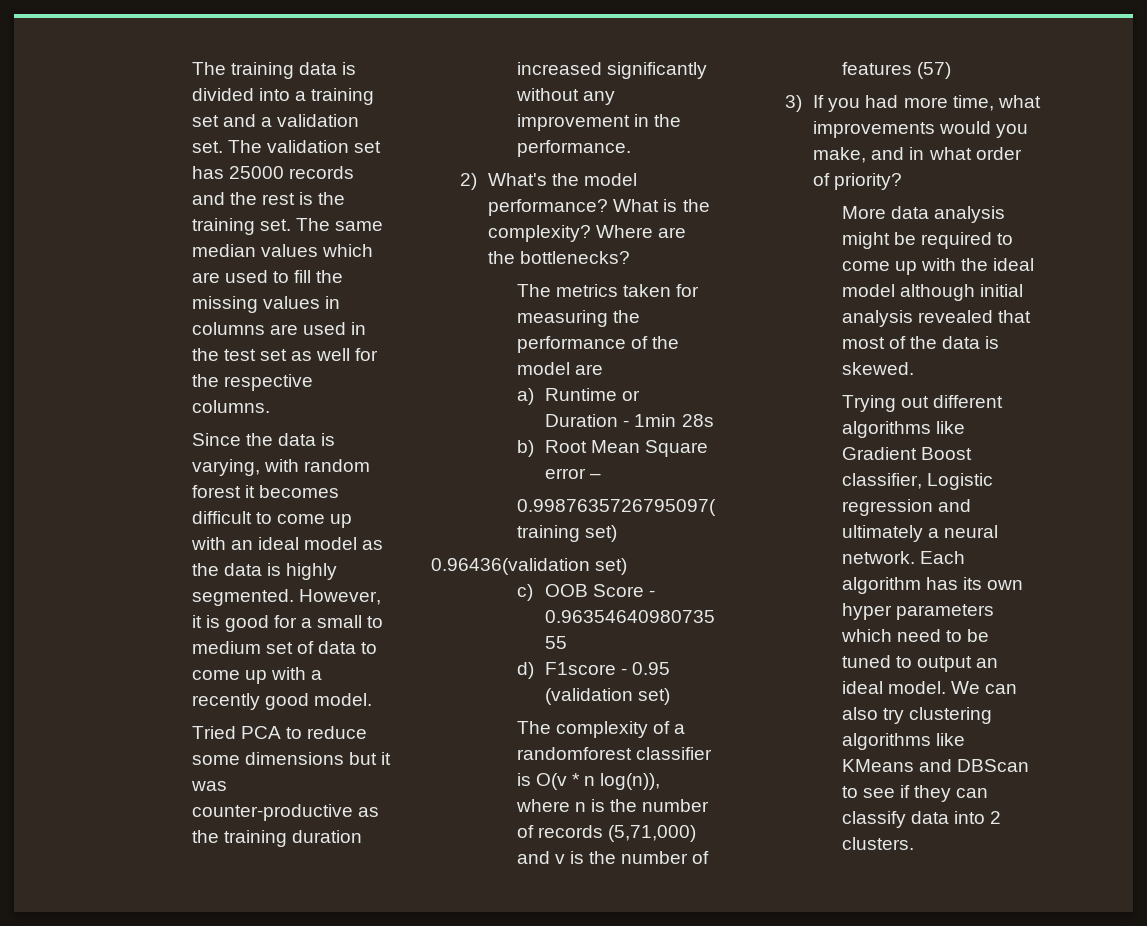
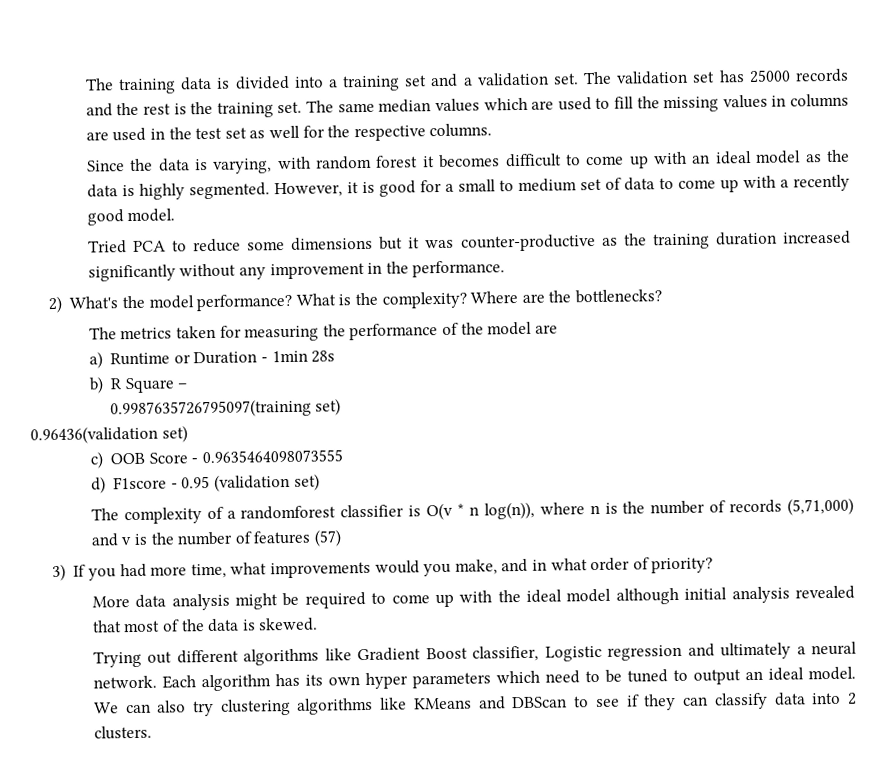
- b) Root Mean Square error –
+ b) R Square –

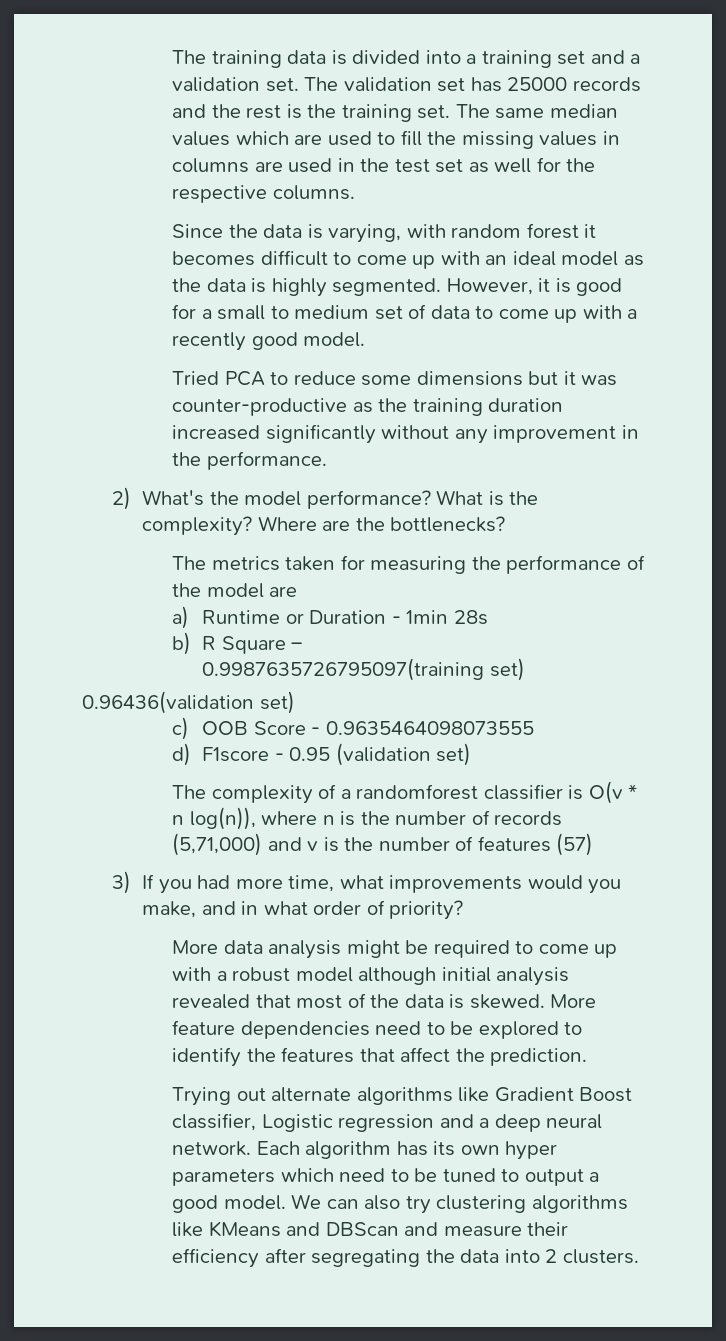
- More data analysis might be required to come up with the ideal model although initial analysis revealed that most of the data is skewed.
+ More data analysis might be required to come up with a robust model although initial analysis revealed that most of the data is skewed. More feature dependencies need to be explored to identify the features that affect the prediction.
- Trying out different algorithms like Gradient Boost classifier, Logistic regression and ultimately a neural network.
+ Trying out alternate algorithms like Gradient Boost classifier, Logistic regression and a deep neural network.
- Each algorithm has its own hyper parameters which need to be tuned to output an ideal model.
+ Each algorithm has its own hyper parameters which need to be tuned to output a good model.
- We can also try clustering algorithms like KMeans and DBScan to see if they can classify data into 2 clusters.
+ We can also try clustering algorithms like KMeans and DBScan and measure their efficiency after segregating the data into 2 clusters.

